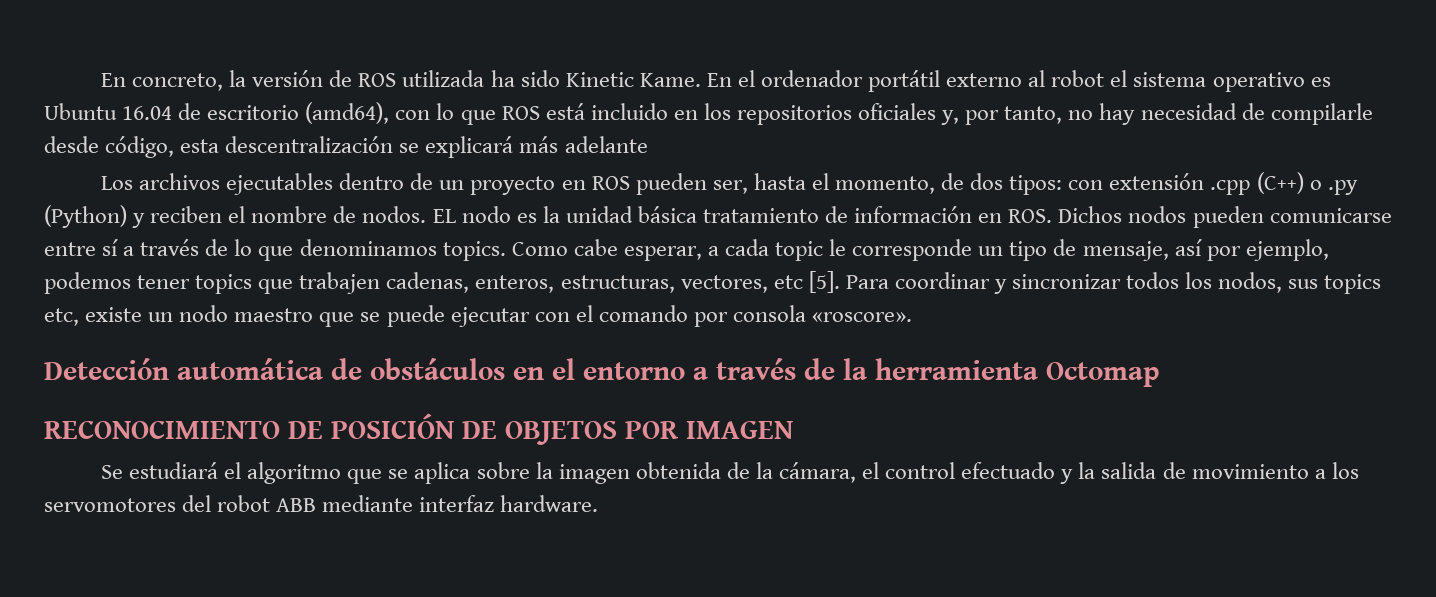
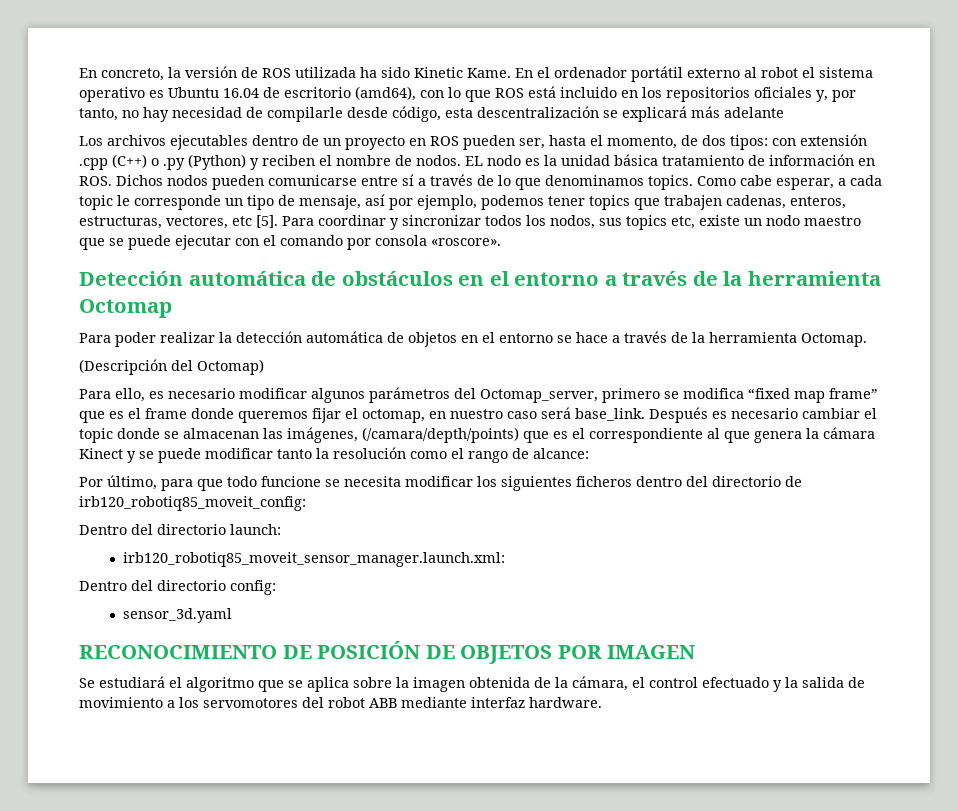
+ Para poder realizar la detección automática de objetos en el entorno se hace a través de la herramienta Octomap.
+ (Descripción del Octomap)
+ Para ello, es necesario modificar algunos parámetros del Octomap_server, primero se modifica “fixed map frame” que es el frame donde queremos fijar el octomap, en nuestro caso será base_link. Después es necesario cambiar el topic donde se almacenan las imágenes, (/camara/depth/points) que es el correspondiente al que genera la cámara Kinect y se puede modificar tanto la resolución como el rango de alcance:
+ Por último, para que todo funcione se necesita modificar los siguientes ficheros dentro del directorio de irb120_robotiq85_moveit_config:
+ Dentro del directorio launch:
+ irb120_robotiq85_moveit_sensor_manager.launch.xml:
+ Dentro del directorio config:
+ sensor_3d.yaml

